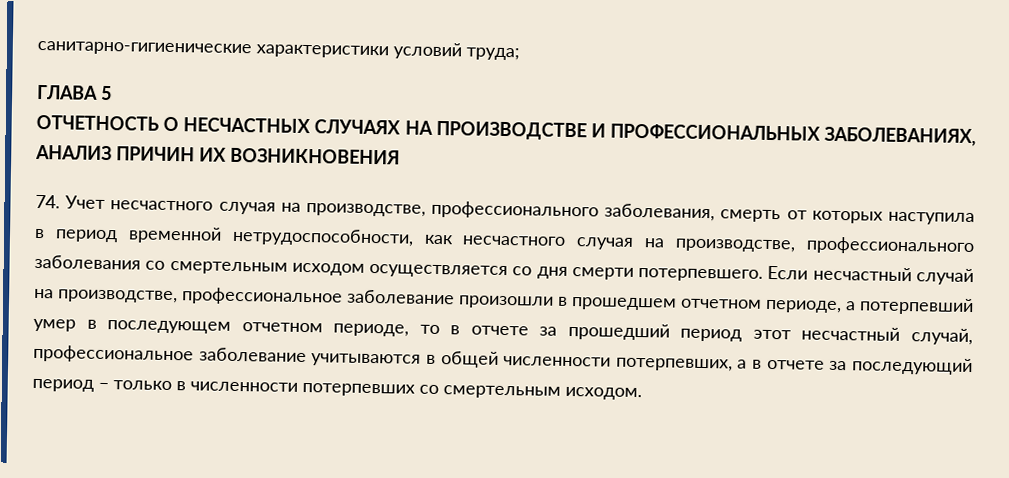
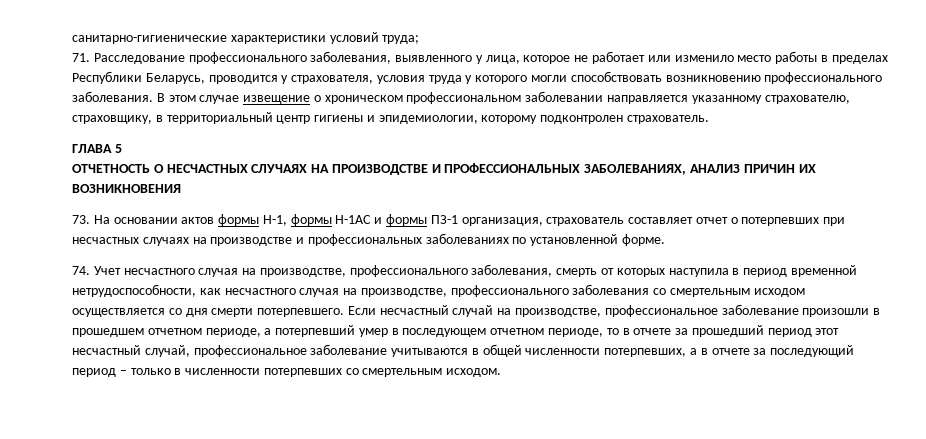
+ 71. Расследование профессионального заболевания, выявленного у лица, которое не работает или изменило место работы в пределах Республики Беларусь, проводится у страхователя, условия труда у которого могли способствовать возникновению профессионального заболевания. В этом случае извещение о хроническом профессиональном заболевании направляется указанному страхователю, страховщику, в территориальный центр гигиены и эпидемиологии, которому подконтролен страхователь.
+ 73. На основании актов формы Н-1, формы Н-1АС и формы ПЗ-1 организация, страхователь составляет отчет о потерпевших при несчастных случаях на производстве и профессиональных заболеваниях по установленной форме.

